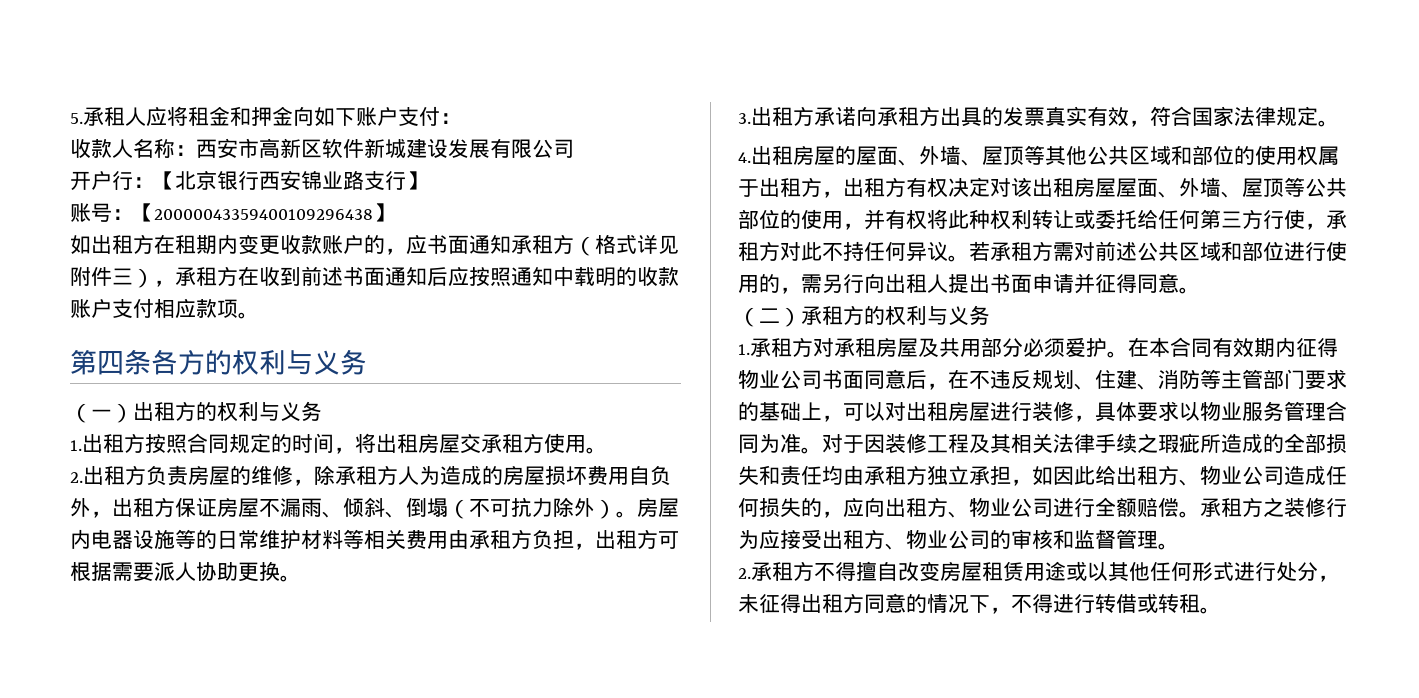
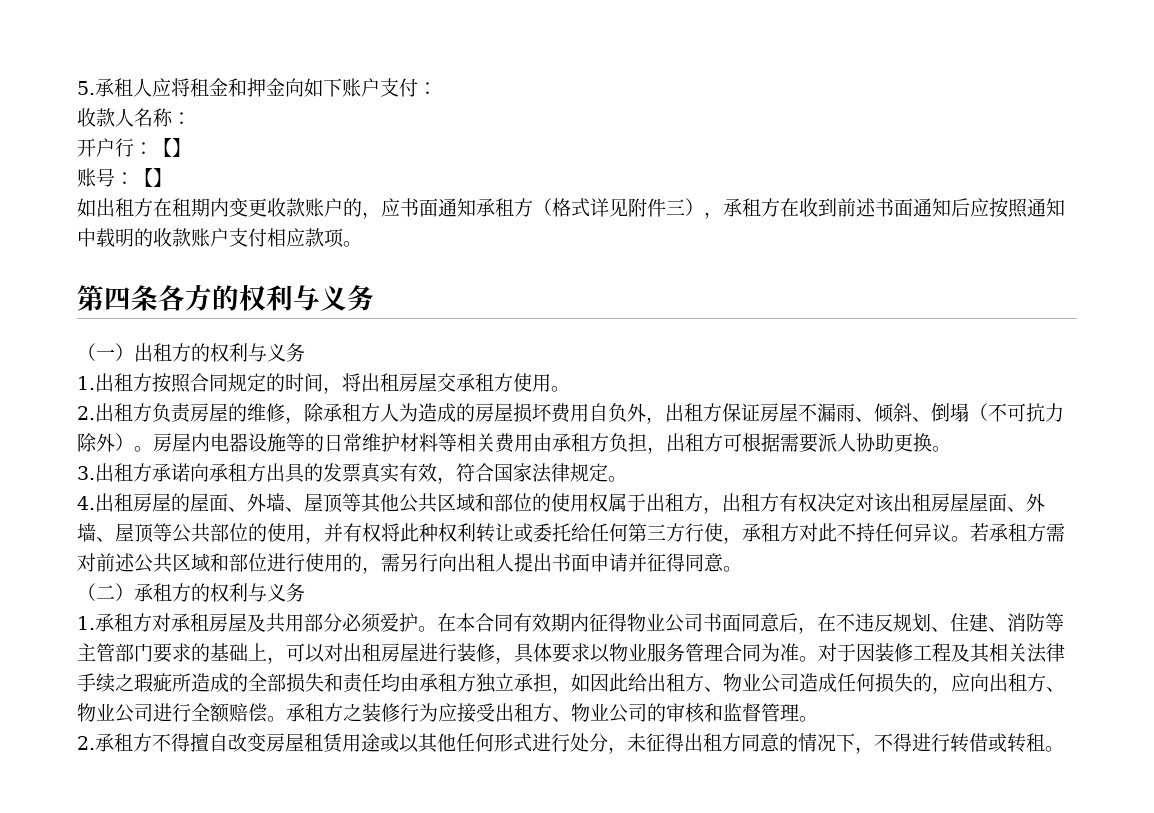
- 收款人名称：西安市高新区软件新城建设发展有限公司
- 开户行：【北京银行西安锦业路支行】
+ 收款人名称：
+ 开户行：【】
- 账号：【20000043359400109296438】
+ 账号：【】

